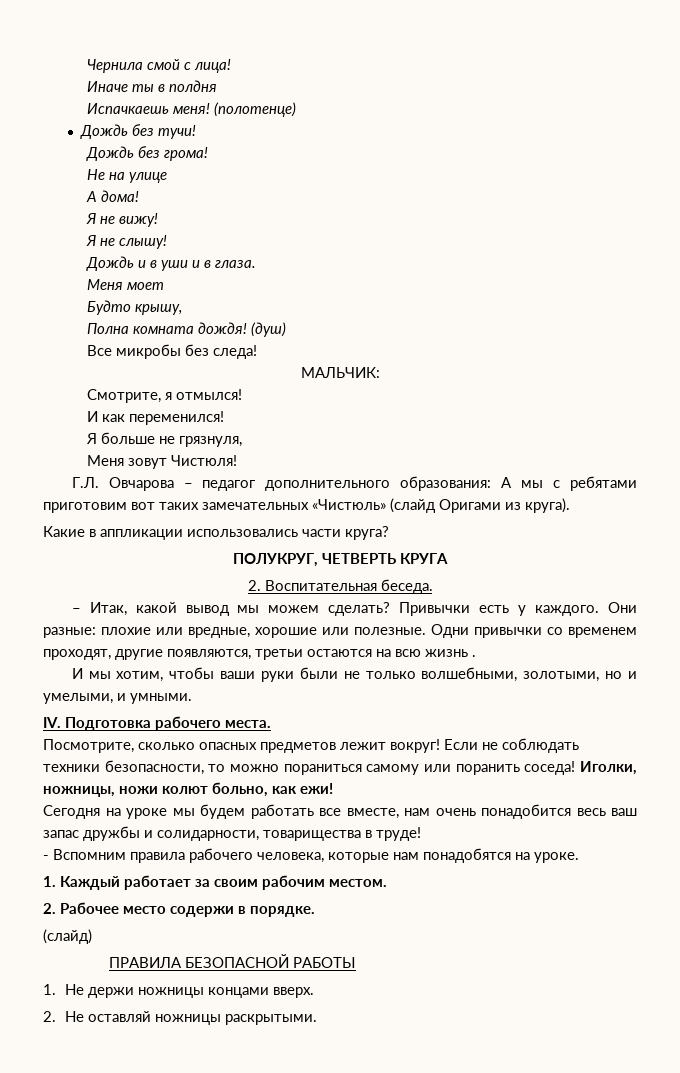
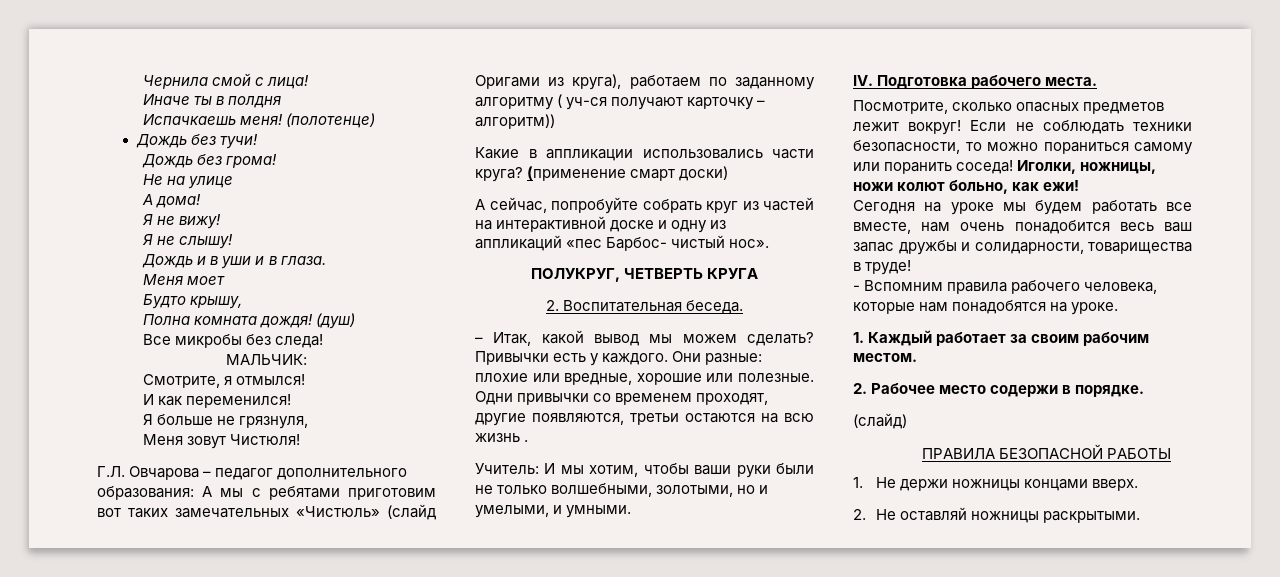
- Г.Л. Овчарова – педагог дополнительного образования: А мы с ребятами приготовим вот таких замечательных «Чистюль» (слайд Оригами из круга).
+ Г.Л. Овчарова – педагог дополнительного образования: А мы с ребятами приготовим вот таких замечательных «Чистюль» (слайд Оригами из круга), работаем по заданному алгоритму ( уч-ся получают карточку – алгоритм))
+ (применение смарт доски)
+ А сейчас, попробуйте собрать круг из частей на интерактивной доске и одну из аппликаций «пес Барбос- чистый нос».
- И мы хотим, чтобы ваши руки были не только волшебными, золотыми, но и умелыми, и умными.
+ Учитель: И мы хотим, чтобы ваши руки были не только волшебными, золотыми, но и умелыми, и умными.

